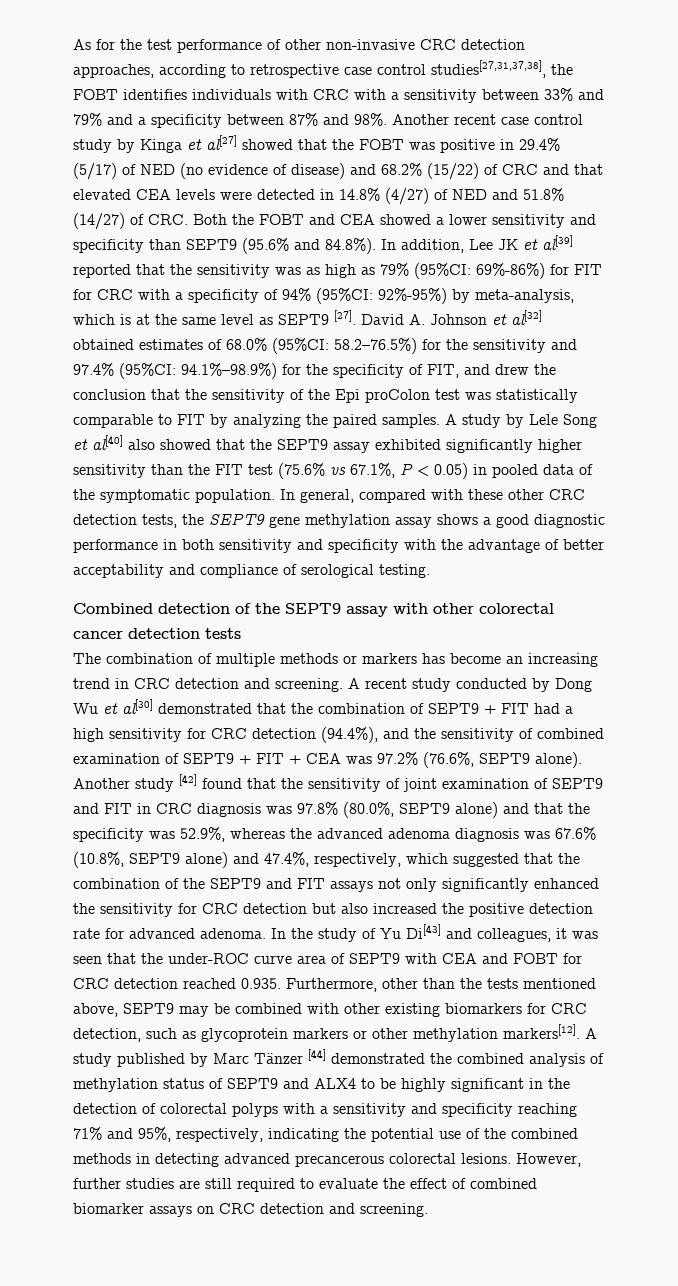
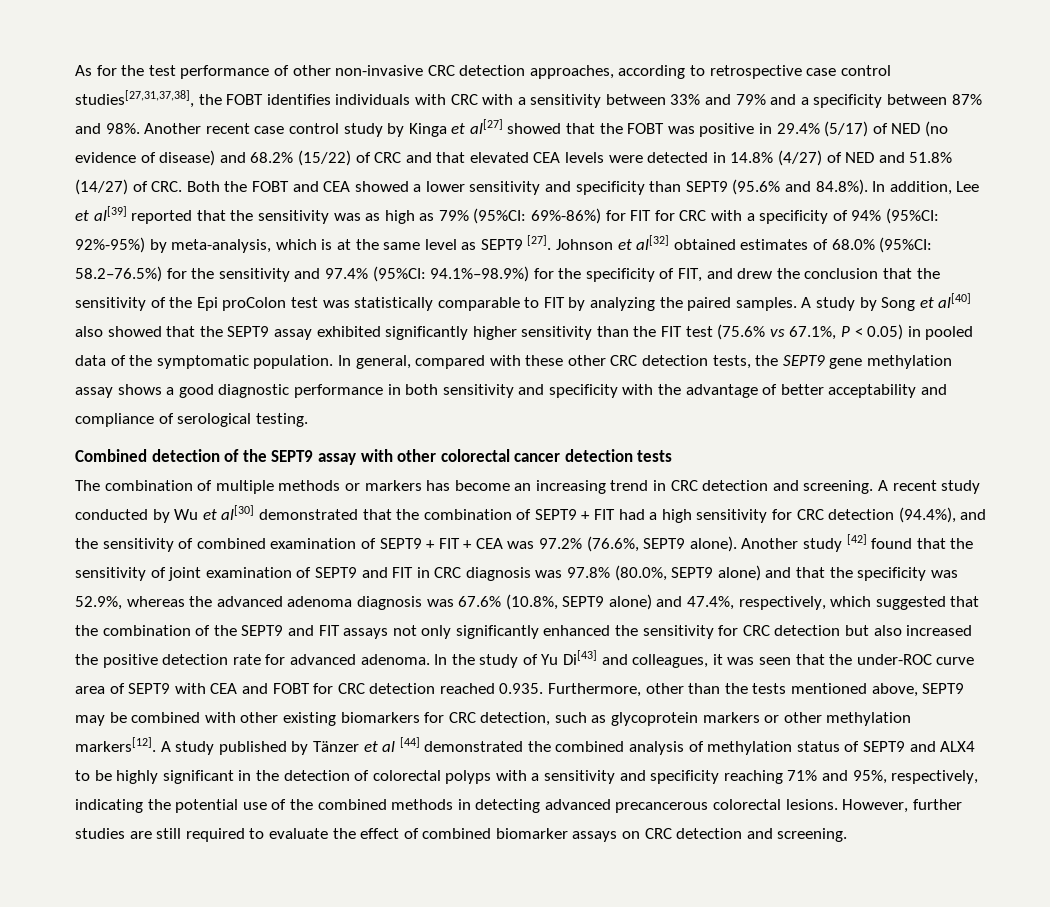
- Another recent case control study by Kinga et al[27] showed that the FOBT was positive in 29.4% (5/17) of NED (no evidence of disease) and 68.2% (15/22) of CRC and that elevated CEA levels were detected in 14.8% (4/27) of NED and 51.8% (14/27) of CRC. Both the FOBT and CEA showed a lower sensitivity and specificity than SEPT9 (95.6% and 84.8%). In addition, Lee JK et al[39] reported that the sensitivity was as high as 79% (95%CI:
+ Another recent case control study by Kinga et al[27] showed that the FOBT was positive in 29.4% (5/17) of NED (no evidence of disease) and 68.2% (15/22) of CRC and that elevated CEA levels were detected in 14.8% (4/27) of NED and 51.8% (14/27) of CRC. Both the FOBT and CEA showed a lower sensitivity and specificity than SEPT9 (95.6% and 84.8%). In addition, Lee et al[39] reported that the sensitivity was as high as 79% (95%CI:
- David A. Johnson et al[32] obtained estimates of 68.0% (95%CI: 58.2–76.5%) for the sensitivity and 97.4% (95%CI: 94.1%–98.9%) for the specificity of FIT, and drew the conclusion that the sensitivity of the Epi proColon test was statistically comparable to FIT by analyzing the paired samples.
+ Johnson et al[32] obtained estimates of 68.0% (95%CI: 58.2–76.5%) for the sensitivity and 97.4% (95%CI: 94.1%–98.9%) for the specificity of FIT, and drew the conclusion that the sensitivity of the Epi proColon test was statistically comparable to FIT by analyzing the paired samples.
- A study by Lele Song et al[40] also showed that the SEPT9 assay exhibited significantly higher sensitivity than the FIT test (75.6% vs 67.1%, P < 0.05) in pooled data of the symptomatic population.
+ A study by Song et al[40] also showed that the SEPT9 assay exhibited significantly higher sensitivity than the FIT test (75.6% vs 67.1%, P < 0.05) in pooled data of the symptomatic population.
- A recent study conducted by Dong Wu et al[30] demonstrated that the combination of SEPT9 + FIT had a high sensitivity for CRC detection (94.4%), and the sensitivity of combined examination of SEPT9 + FIT + CEA was 97.2% (76.6%, SEPT9 alone).
+ A recent study conducted by Wu et al[30] demonstrated that the combination of SEPT9 + FIT had a high sensitivity for CRC detection (94.4%), and the sensitivity of combined examination of SEPT9 + FIT + CEA was 97.2% (76.6%, SEPT9 alone).
- A study published by Marc Tänzer [44] demonstrated the combined analysis of methylation status of SEPT9 and ALX4 to be highly significant in the detection of colorectal polyps with a sensitivity and specificity reaching 71% and 95%, respectively, indicating the potential use of the combined methods in detecting advanced precancerous colorectal lesions.
+ A study published by Tänzer et al [44] demonstrated the combined analysis of methylation status of SEPT9 and ALX4 to be highly significant in the detection of colorectal polyps with a sensitivity and specificity reaching 71% and 95%, respectively, indicating the potential use of the combined methods in detecting advanced precancerous colorectal lesions.

